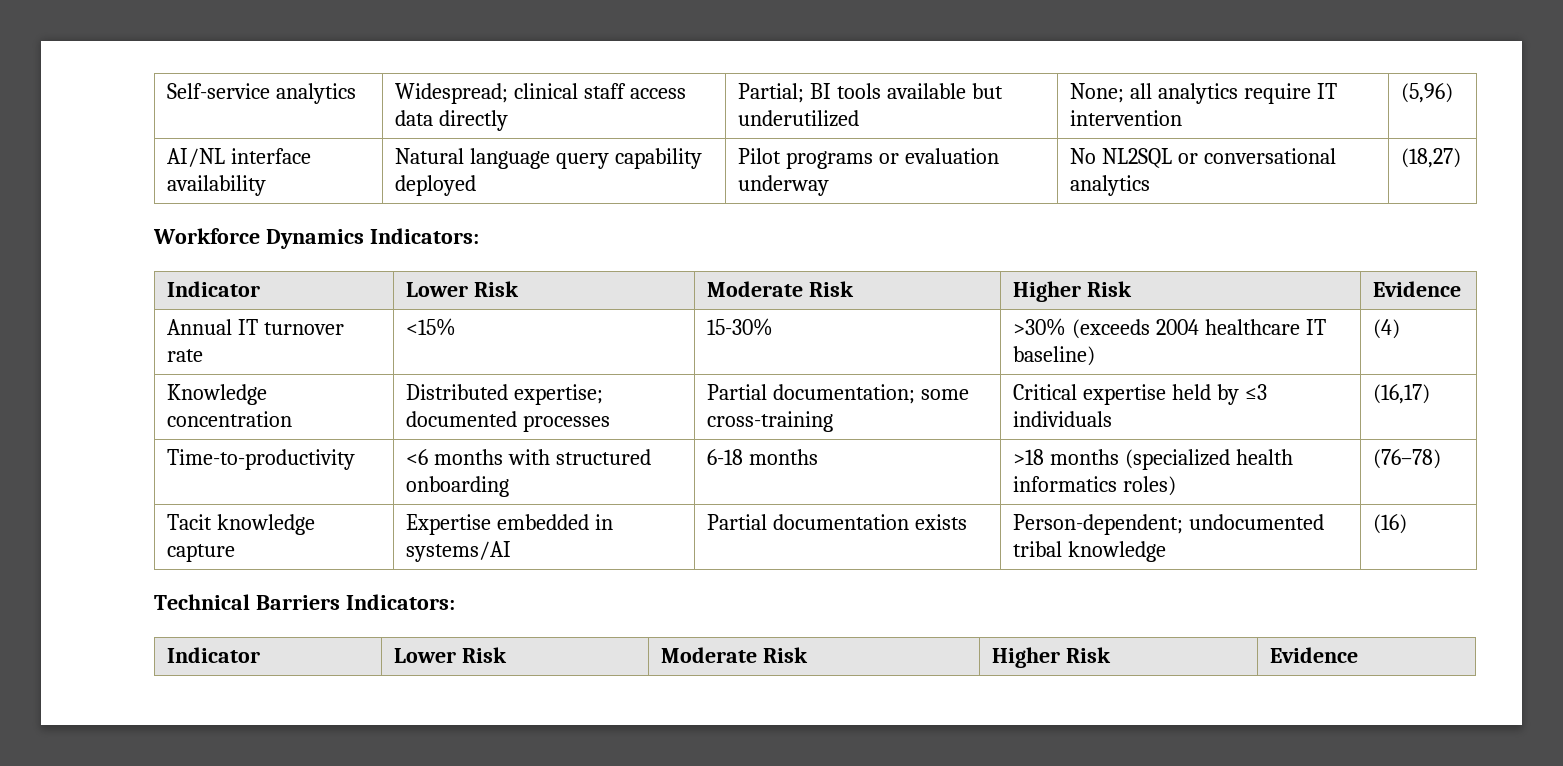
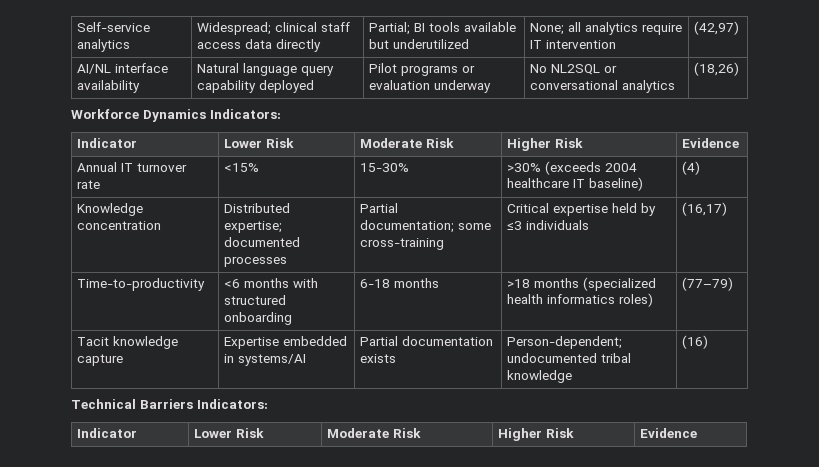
- Self-service analytics | Widespread; clinical staff access data directly | Partial; BI tools available but underutilized | None; all analytics require IT intervention | (5,96)
+ Self-service analytics | Widespread; clinical staff access data directly | Partial; BI tools available but underutilized | None; all analytics require IT intervention | (42,97)
- AI/NL interface availability | Natural language query capability deployed | Pilot programs or evaluation underway | No NL2SQL or conversational analytics | (18,27)
+ AI/NL interface availability | Natural language query capability deployed | Pilot programs or evaluation underway | No NL2SQL or conversational analytics | (18,26)
- Time-to-productivity | <6 months with structured onboarding | 6-18 months | >18 months (specialized health informatics roles) | (76–78)
+ Time-to-productivity | <6 months with structured onboarding | 6-18 months | >18 months (specialized health informatics roles) | (77–79)

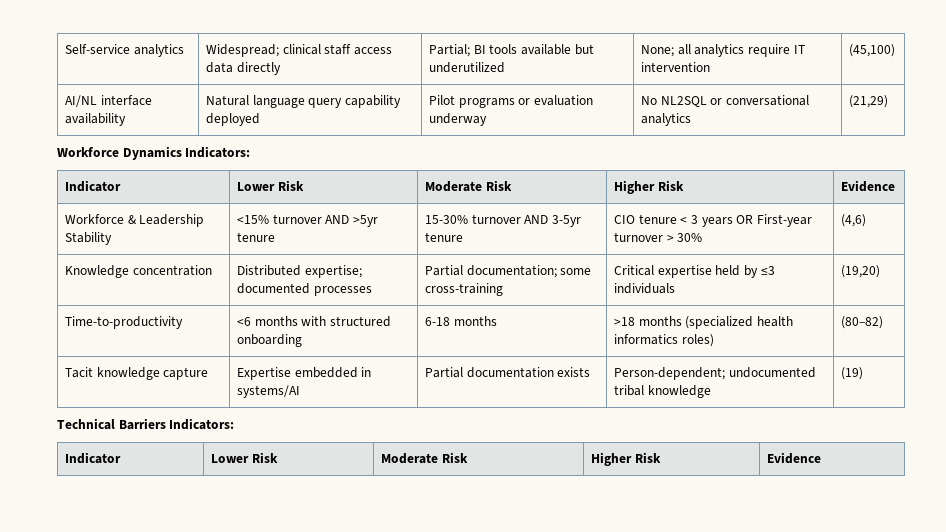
- Self-service analytics | Widespread; clinical staff access data directly | Partial; BI tools available but underutilized | None; all analytics require IT intervention | (42,97)
+ Self-service analytics | Widespread; clinical staff access data directly | Partial; BI tools available but underutilized | None; all analytics require IT intervention | (45,100)
- AI/NL interface availability | Natural language query capability deployed | Pilot programs or evaluation underway | No NL2SQL or conversational analytics | (18,26)
+ AI/NL interface availability | Natural language query capability deployed | Pilot programs or evaluation underway | No NL2SQL or conversational analytics | (21,29)
- Annual IT turnover rate | <15% | 15-30% | >30% (exceeds 2004 healthcare IT baseline) | (4)
+ Workforce & Leadership Stability | <15% turnover AND >5yr tenure | 15-30% turnover AND 3-5yr tenure | CIO tenure < 3 years OR First-year turnover > 30% | (4,6)
- Knowledge concentration | Distributed expertise; documented processes | Partial documentation; some cross-training | Critical expertise held by ≤3 individuals | (16,17)
+ Knowledge concentration | Distributed expertise; documented processes | Partial documentation; some cross-training | Critical expertise held by ≤3 individuals | (19,20)
- Time-to-productivity | <6 months with structured onboarding | 6-18 months | >18 months (specialized health informatics roles) | (77–79)
+ Time-to-productivity | <6 months with structured onboarding | 6-18 months | >18 months (specialized health informatics roles) | (80–82)
- Tacit knowledge capture | Expertise embedded in systems/AI | Partial documentation exists | Person-dependent; undocumented tribal knowledge | (16)
+ Tacit knowledge capture | Expertise embedded in systems/AI | Partial documentation exists | Person-dependent; undocumented tribal knowledge | (19)

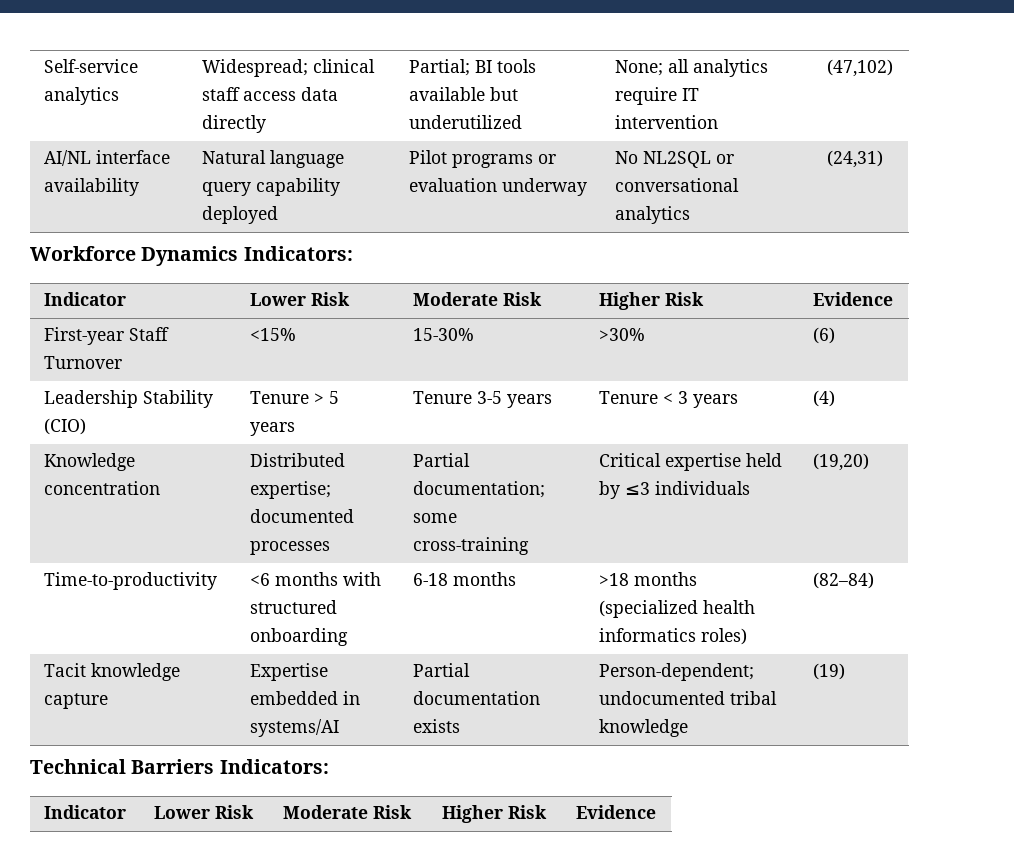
- Self-service analytics | Widespread; clinical staff access data directly | Partial; BI tools available but underutilized | None; all analytics require IT intervention | (45,100)
+ Self-service analytics | Widespread; clinical staff access data directly | Partial; BI tools available but underutilized | None; all analytics require IT intervention | (47,102)
- AI/NL interface availability | Natural language query capability deployed | Pilot programs or evaluation underway | No NL2SQL or conversational analytics | (21,29)
+ AI/NL interface availability | Natural language query capability deployed | Pilot programs or evaluation underway | No NL2SQL or conversational analytics | (24,31)
- Workforce & Leadership Stability | <15% turnover AND >5yr tenure | 15-30% turnover AND 3-5yr tenure | CIO tenure < 3 years OR First-year turnover > 30% | (4,6)
+ First-year Staff Turnover | <15% | 15-30% | >30% | (6)
+ Leadership Stability (CIO) | Tenure > 5 years | Tenure 3-5 years | Tenure < 3 years | (4)
- Time-to-productivity | <6 months with structured onboarding | 6-18 months | >18 months (specialized health informatics roles) | (80–82)
+ Time-to-productivity | <6 months with structured onboarding | 6-18 months | >18 months (specialized health informatics roles) | (82–84)

